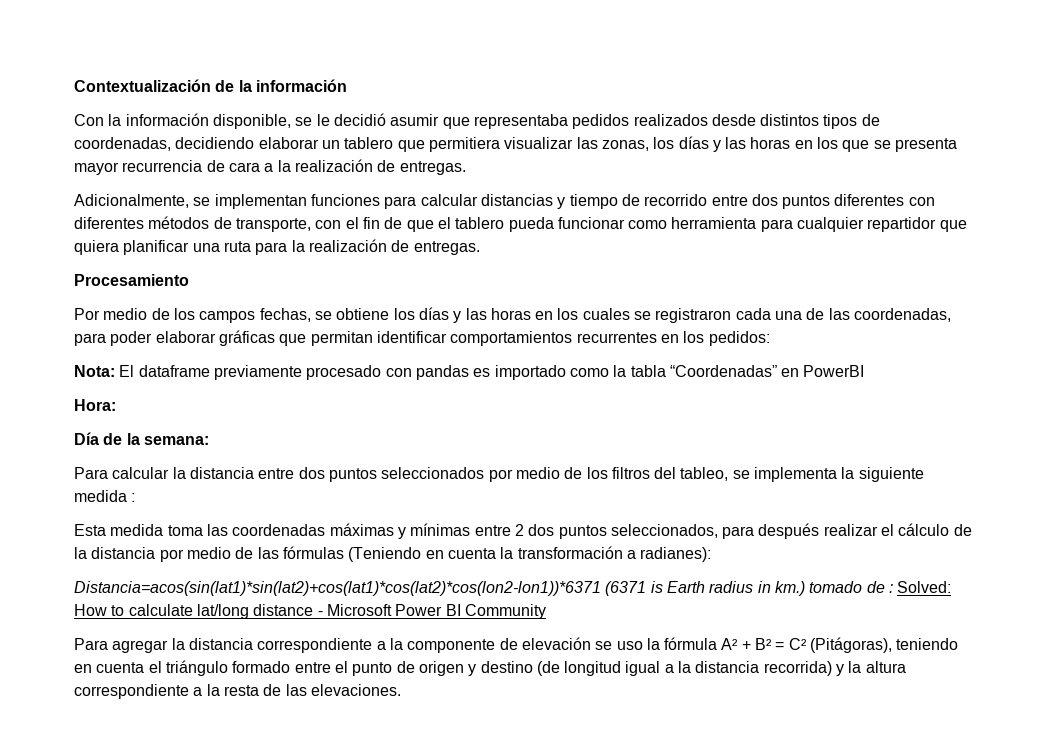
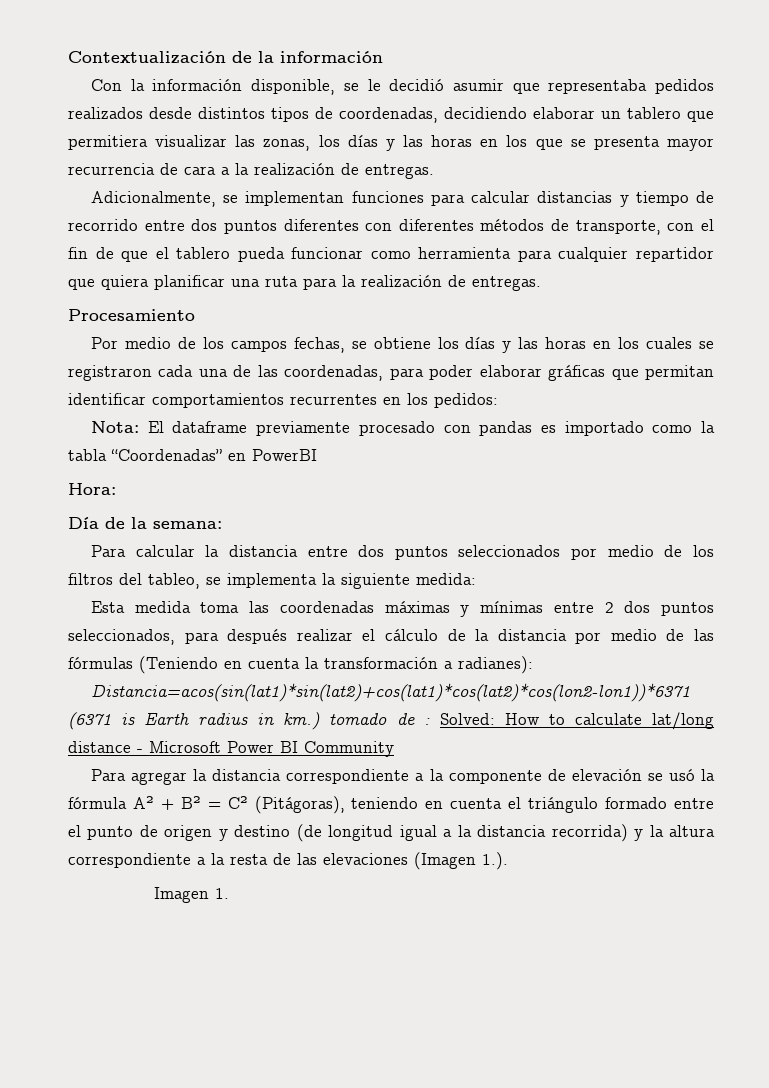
- Para calcular la distancia entre dos puntos seleccionados por medio de los filtros del tableo, se implementa la siguiente medida :
+ Para calcular la distancia entre dos puntos seleccionados por medio de los filtros del tableo, se implementa la siguiente medida:
- Para agregar la distancia correspondiente a la componente de elevación se uso la fórmula A² + B² = C² (Pitágoras), teniendo en cuenta el triángulo formado entre el punto de origen y destino (de longitud igual a la distancia recorrida) y la altura correspondiente a la resta de las elevaciones.
+ Para agregar la distancia correspondiente a la componente de elevación se usó la fórmula A² + B² = C² (Pitágoras), teniendo en cuenta el triángulo formado entre el punto de origen y destino (de longitud igual a la distancia recorrida) y la altura correspondiente a la resta de las elevaciones (Imagen 1.).
+ Imagen 1.

